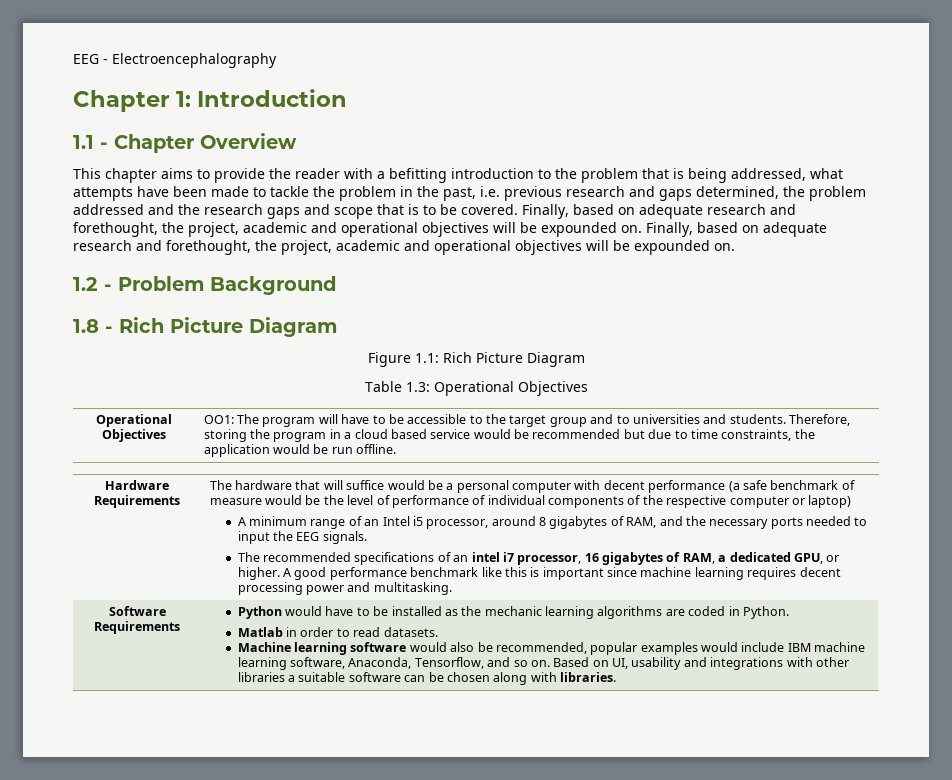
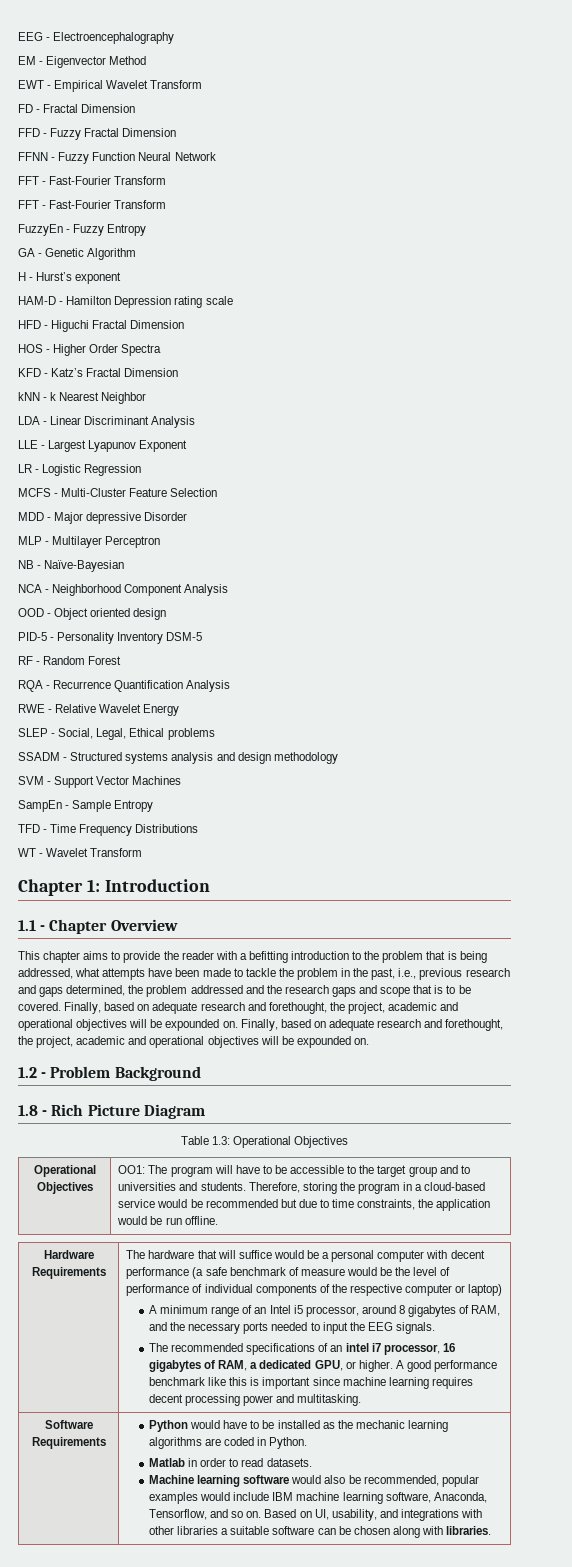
+ EM - Eigenvector Method
+ EWT - Empirical Wavelet Transform
+ FD - Fractal Dimension
+ FFD - Fuzzy Fractal Dimension
+ FFNN - Fuzzy Function Neural Network
+ FFT - Fast-Fourier Transform
+ FFT - Fast-Fourier Transform
+ FuzzyEn - Fuzzy Entropy
+ GA - Genetic Algorithm
+ H - Hurst’s exponent
+ HAM-D - Hamilton Depression rating scale
+ HFD - Higuchi Fractal Dimension
+ HOS - Higher Order Spectra
+ KFD - Katz’s Fractal Dimension
+ kNN - k Nearest Neighbor
+ LDA - Linear Discriminant Analysis
+ LLE - Largest Lyapunov Exponent
+ LR - Logistic Regression
+ MCFS - Multi-Cluster Feature Selection
+ MDD - Major depressive Disorder
+ MLP - Multilayer Perceptron
+ NB - Naïve-Bayesian
+ NCA - Neighborhood Component Analysis
+ OOD - Object oriented design
+ PID-5 - Personality Inventory DSM-5
+ RF - Random Forest
+ RQA - Recurrence Quantification Analysis
+ RWE - Relative Wavelet Energy
+ SLEP - Social, Legal, Ethical problems
+ SSADM - Structured systems analysis and design methodology
+ SVM - Support Vector Machines
+ SampEn - Sample Entropy
+ TFD - Time Frequency Distributions
+ WT - Wavelet Transform
- This chapter aims to provide the reader with a befitting introduction to the problem that is being addressed, what attempts have been made to tackle the problem in the past, i.e. previous research and gaps determined, the problem addressed and the research gaps and scope that is to be covered.
+ This chapter aims to provide the reader with a befitting introduction to the problem that is being addressed, what attempts have been made to tackle the problem in the past, i.e., previous research and gaps determined, the problem addressed and the research gaps and scope that is to be covered.
- Figure 1.1: Rich Picture Diagram
- Therefore, storing the program in a cloud based service would be recommended but due to time constraints, the application would be run offline.
+ Therefore, storing the program in a cloud-based service would be recommended but due to time constraints, the application would be run offline.
- Based on UI, usability and integrations with other libraries a suitable software can be chosen along with libraries.
+ Based on UI, usability, and integrations with other libraries a suitable software can be chosen along with libraries.

